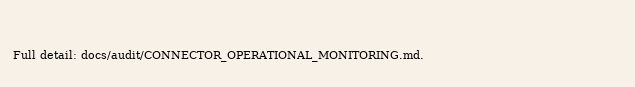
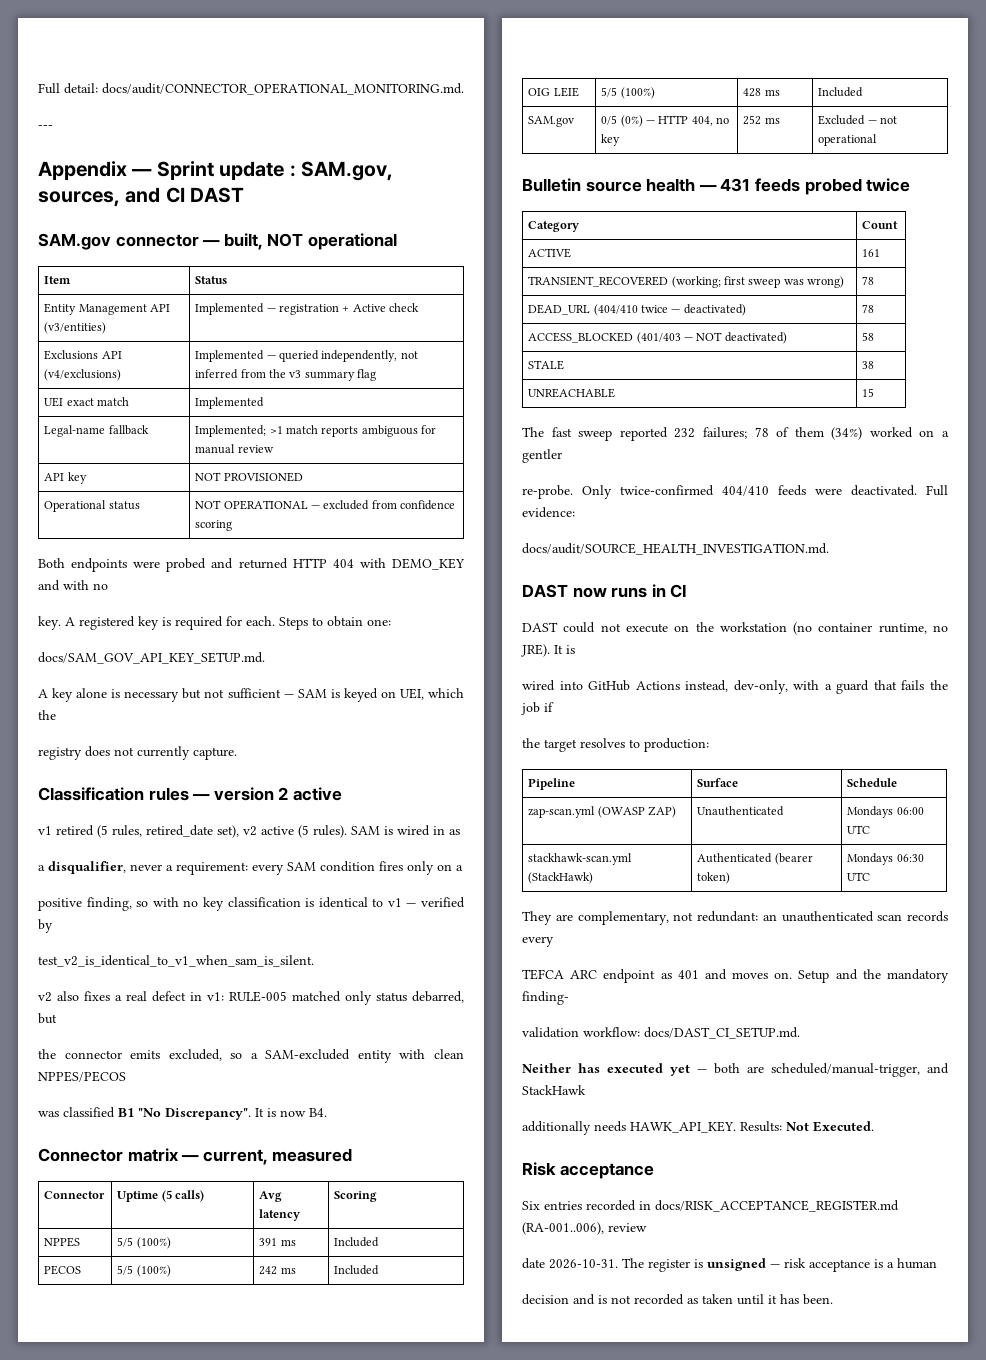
+ ---
+ Appendix — Sprint update : SAM.gov, sources, and CI DAST
+ SAM.gov connector — built, NOT operational
+ Item | Status
+ Entity Management API (v3/entities) | Implemented — registration + Active check
+ Exclusions API (v4/exclusions) | Implemented — queried independently, not inferred from the v3 summary flag
+ UEI exact match | Implemented
+ Legal-name fallback | Implemented; >1 match reports ambiguous for manual review
+ API key | NOT PROVISIONED
+ Operational status | NOT OPERATIONAL — excluded from confidence scoring
+ Both endpoints were probed and returned HTTP 404 with DEMO_KEY and with no
+ key. A registered key is required for each. Steps to obtain one:
+ docs/SAM_GOV_API_KEY_SETUP.md.
+ A key alone is necessary but not sufficient — SAM is keyed on UEI, which the
+ registry does not currently capture.
+ Classification rules — version 2 active
+ v1 retired (5 rules, retired_date set), v2 active (5 rules). SAM is wired in as
+ a disqualifier, never a requirement: every SAM condition fires only on a
+ positive finding, so with no key classification is identical to v1 — verified by
+ test_v2_is_identical_to_v1_when_sam_is_silent.
+ v2 also fixes a real defect in v1: RULE-005 matched only status debarred, but
+ the connector emits excluded, so a SAM-excluded entity with clean NPPES/PECOS
+ was classified B1 "No Discrepancy". It is now B4.
+ Connector matrix — current, measured
+ Connector | Uptime (5 calls) | Avg latency | Scoring
+ NPPES | 5/5 (100%) | 391 ms | Included
+ PECOS | 5/5 (100%) | 242 ms | Included
+ OIG LEIE | 5/5 (100%) | 428 ms | Included
+ SAM.gov | 0/5 (0%) — HTTP 404, no key | 252 ms | Excluded — not operational
+ Bulletin source health — 431 feeds probed twice
+ Category | Count
+ ACTIVE | 161
+ TRANSIENT_RECOVERED (working; first sweep was wrong) | 78
+ DEAD_URL (404/410 twice — deactivated) | 78
+ ACCESS_BLOCKED (401/403 — NOT deactivated) | 58
+ STALE | 38
+ UNREACHABLE | 15
+ The fast sweep reported 232 failures; 78 of them (34%) worked on a gentler
+ re-probe. Only twice-confirmed 404/410 feeds were deactivated. Full evidence:
+ docs/audit/SOURCE_HEALTH_INVESTIGATION.md.
+ DAST now runs in CI
+ DAST could not execute on the workstation (no container runtime, no JRE). It is
+ wired into GitHub Actions instead, dev-only, with a guard that fails the job if
+ the target resolves to production:
+ Pipeline | Surface | Schedule
+ zap-scan.yml (OWASP ZAP) | Unauthenticated | Mondays 06:00 UTC
+ stackhawk-scan.yml (StackHawk) | Authenticated (bearer token) | Mondays 06:30 UTC
+ They are complementary, not redundant: an unauthenticated scan records every
+ TEFCA ARC endpoint as 401 and moves on. Setup and the mandatory finding-
+ validation workflow: docs/DAST_CI_SETUP.md.
+ Neither has executed yet — both are scheduled/manual-trigger, and StackHawk
+ additionally needs HAWK_API_KEY. Results: Not Executed.
+ Risk acceptance
+ Six entries recorded in docs/RISK_ACCEPTANCE_REGISTER.md (RA-001..006), review
+ date 2026-10-31. The register is unsigned — risk acceptance is a human
+ decision and is not recorded as taken until it has been.

